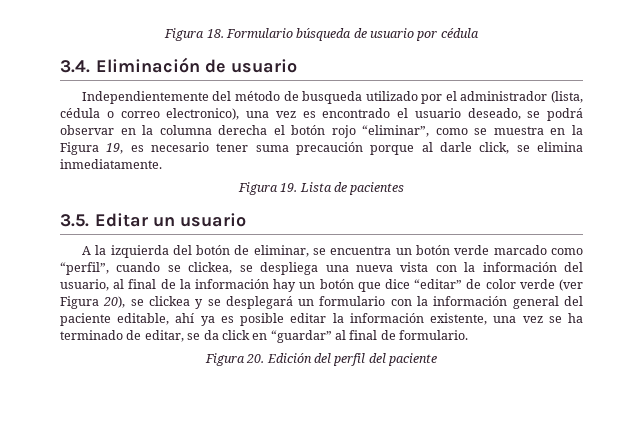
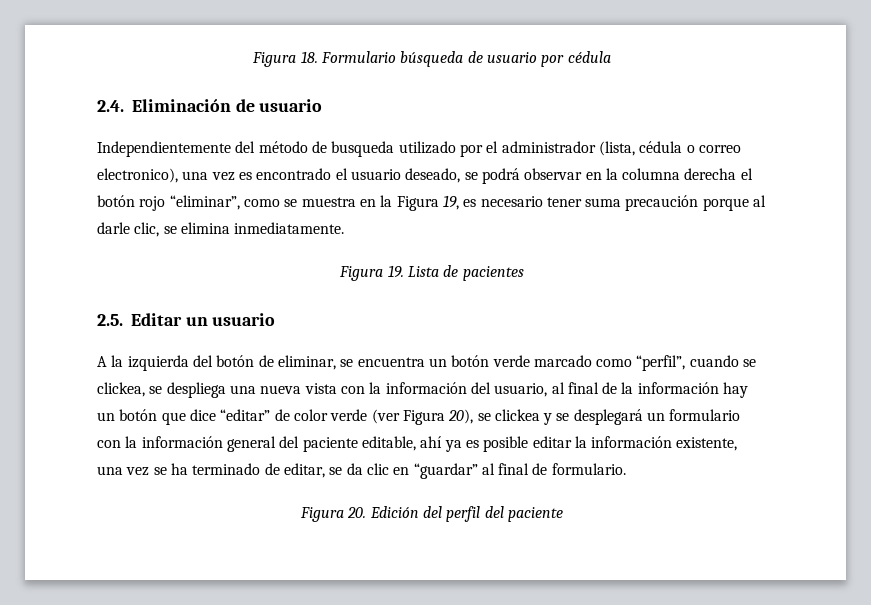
- 3.4. Eliminación de usuario
+ 2.4. Eliminación de usuario
- Independientemente del método de busqueda utilizado por el administrador (lista, cédula o correo electronico), una vez es encontrado el usuario deseado, se podrá observar en la columna derecha el botón rojo “eliminar”, como se muestra en la Figura 19, es necesario tener suma precaución porque al darle click, se elimina inmediatamente.
+ Independientemente del método de busqueda utilizado por el administrador (lista, cédula o correo electronico), una vez es encontrado el usuario deseado, se podrá observar en la columna derecha el botón rojo “eliminar”, como se muestra en la Figura 19, es necesario tener suma precaución porque al darle clic, se elimina inmediatamente.
- 3.5. Editar un usuario
+ 2.5. Editar un usuario
- A la izquierda del botón de eliminar, se encuentra un botón verde marcado como “perfil”, cuando se clickea, se despliega una nueva vista con la información del usuario, al final de la información hay un botón que dice “editar” de color verde (ver Figura 20), se clickea y se desplegará un formulario con la información general del paciente editable, ahí ya es posible editar la información existente, una vez se ha terminado de editar, se da click en “guardar” al final de formulario.
+ A la izquierda del botón de eliminar, se encuentra un botón verde marcado como “perfil”, cuando se clickea, se despliega una nueva vista con la información del usuario, al final de la información hay un botón que dice “editar” de color verde (ver Figura 20), se clickea y se desplegará un formulario con la información general del paciente editable, ahí ya es posible editar la información existente, una vez se ha terminado de editar, se da clic en “guardar” al final de formulario.

